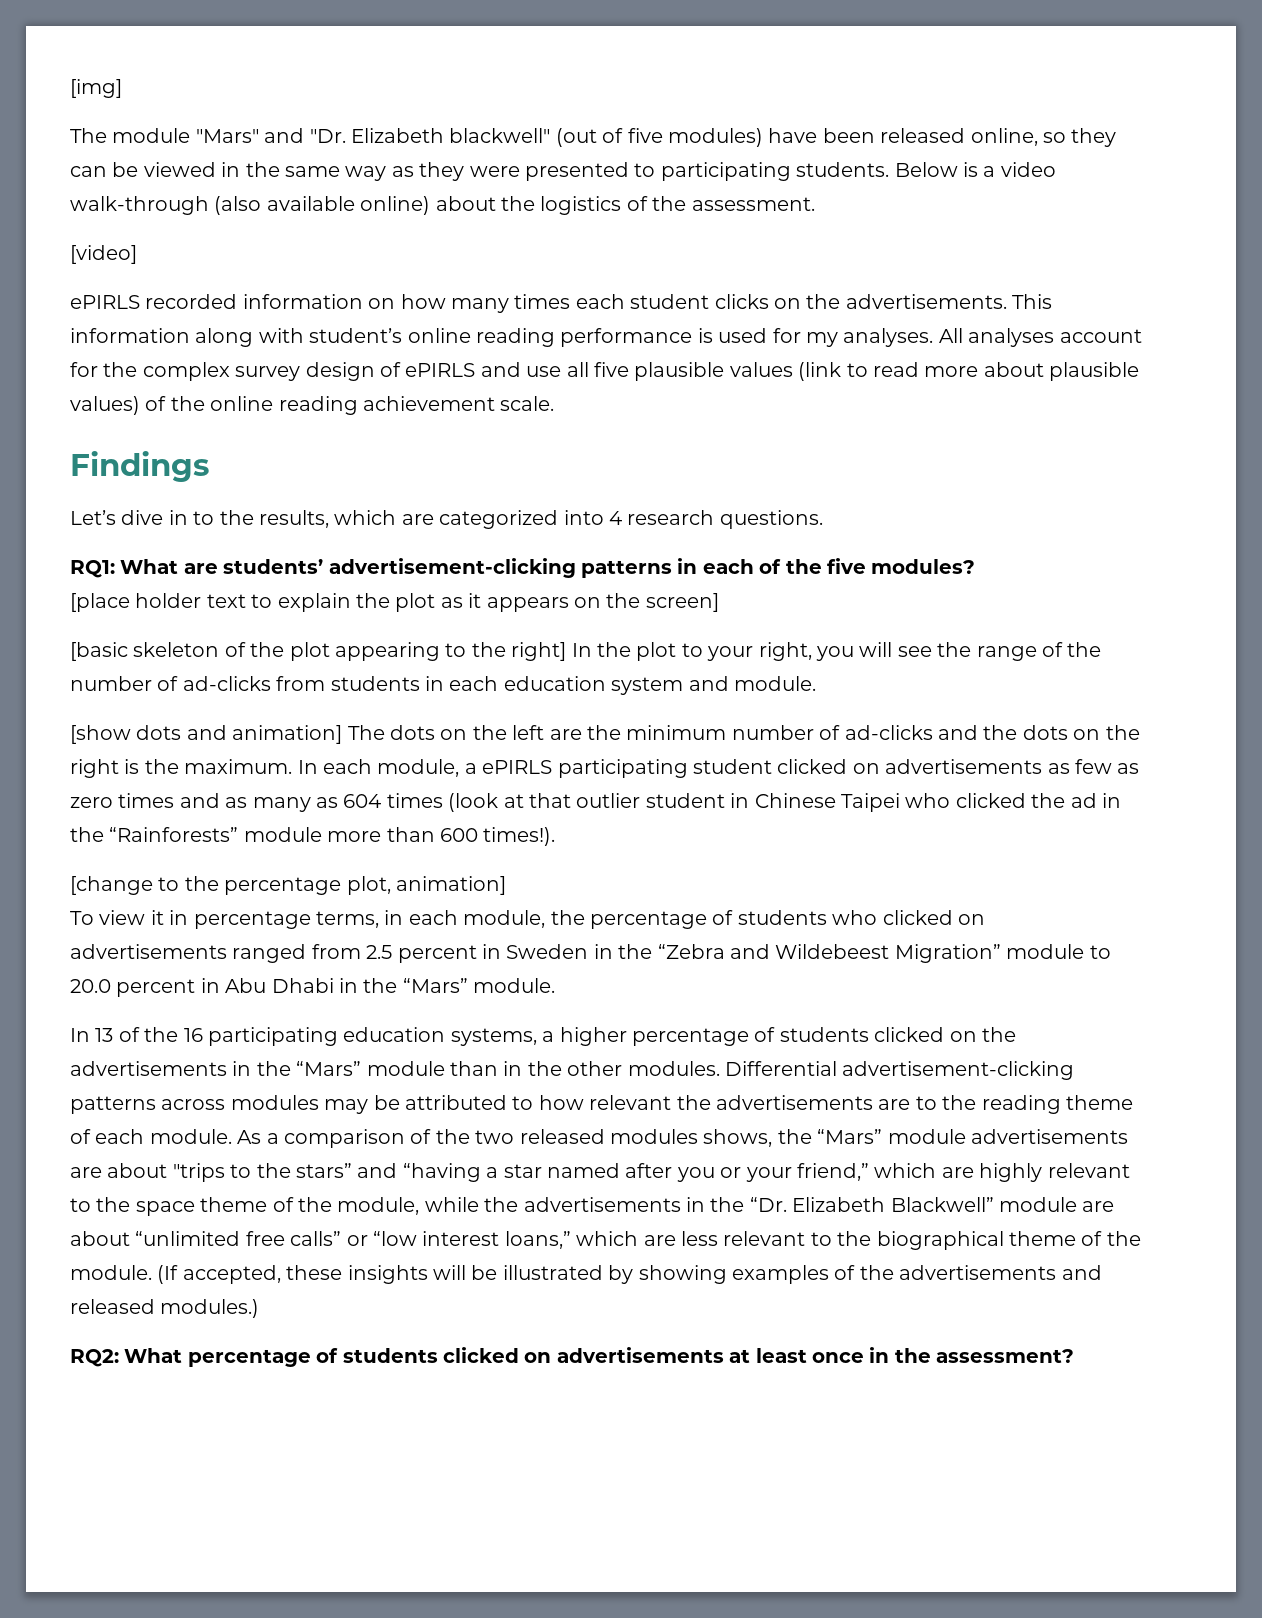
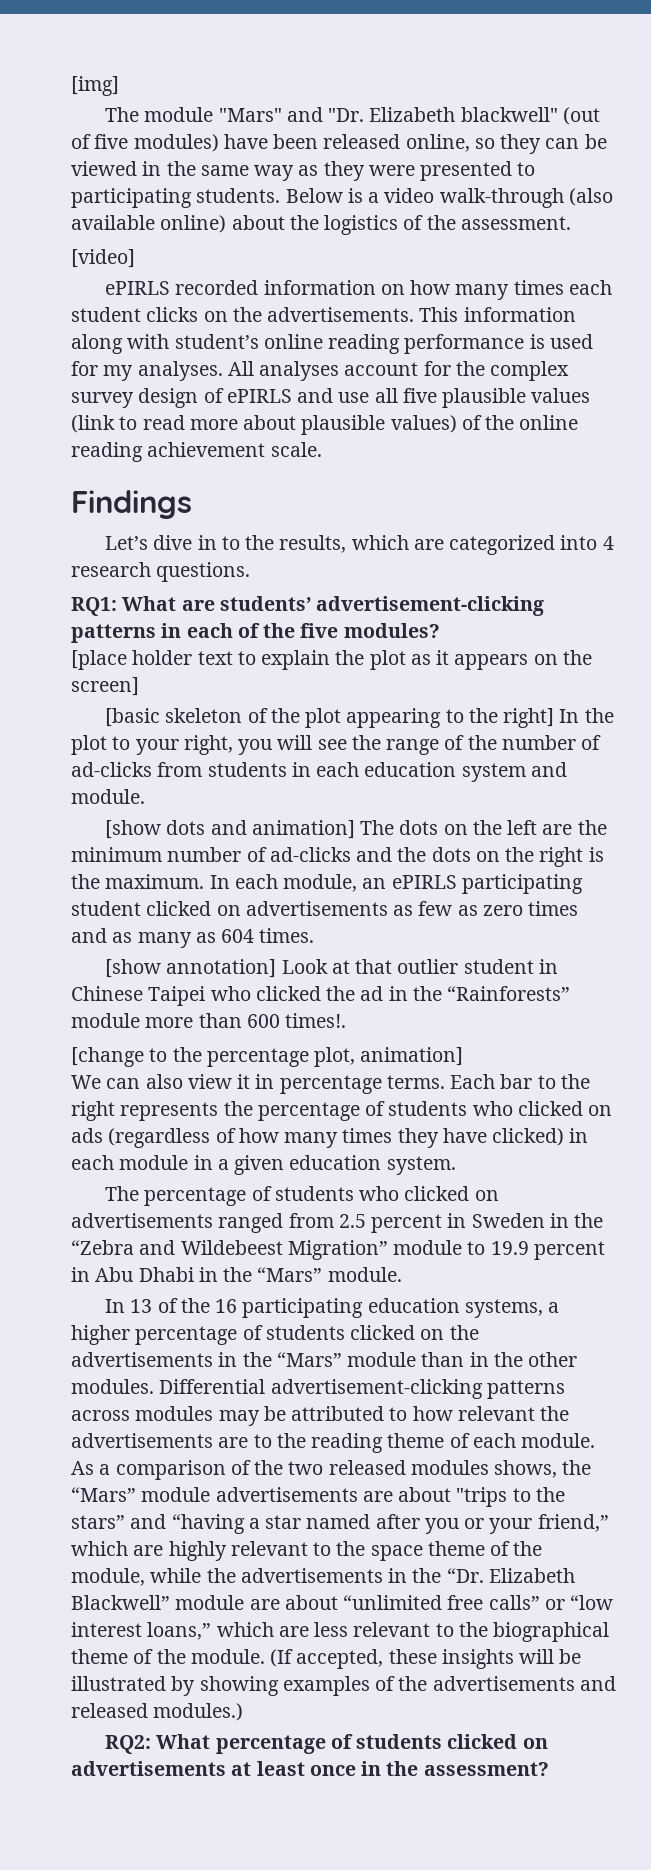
- In each module, a ePIRLS participating student clicked on advertisements as few as zero times and as many as 604 times (look at that outlier student in Chinese Taipei who clicked the ad in the “Rainforests” module more than 600 times!).
+ In each module, an ePIRLS participating student clicked on advertisements as few as zero times and as many as 604 times.
+ [show annotation] Look at that outlier student in Chinese Taipei who clicked the ad in the “Rainforests” module more than 600 times!.
- To view it in percentage terms, in each module, the percentage of students who clicked on advertisements ranged from 2.5 percent in Sweden in the “Zebra and Wildebeest Migration” module to 20.0 percent in Abu Dhabi in the “Mars” module.
+ We can also view it in percentage terms. Each bar to the right represents the percentage of students who clicked on ads (regardless of how many times they have clicked) in each module in a given education system.
+ The percentage of students who clicked on advertisements ranged from 2.5 percent in Sweden in the “Zebra and Wildebeest Migration” module to 19.9 percent in Abu Dhabi in the “Mars” module.

